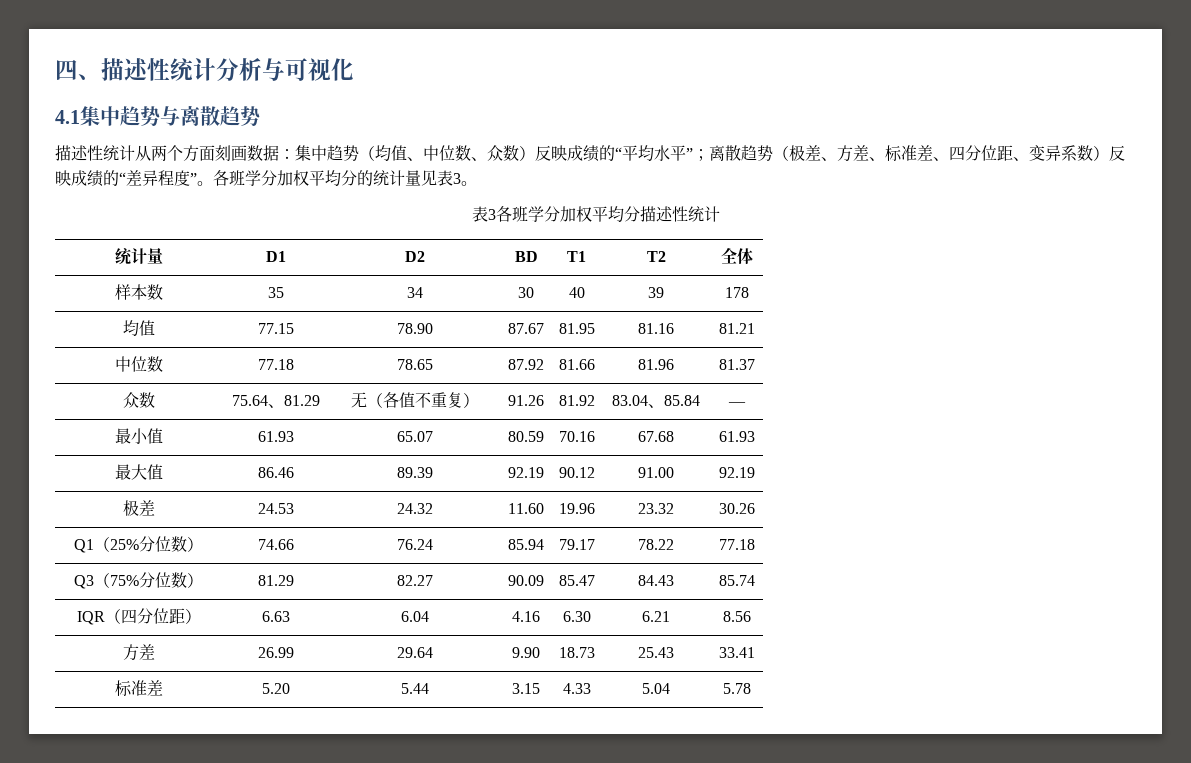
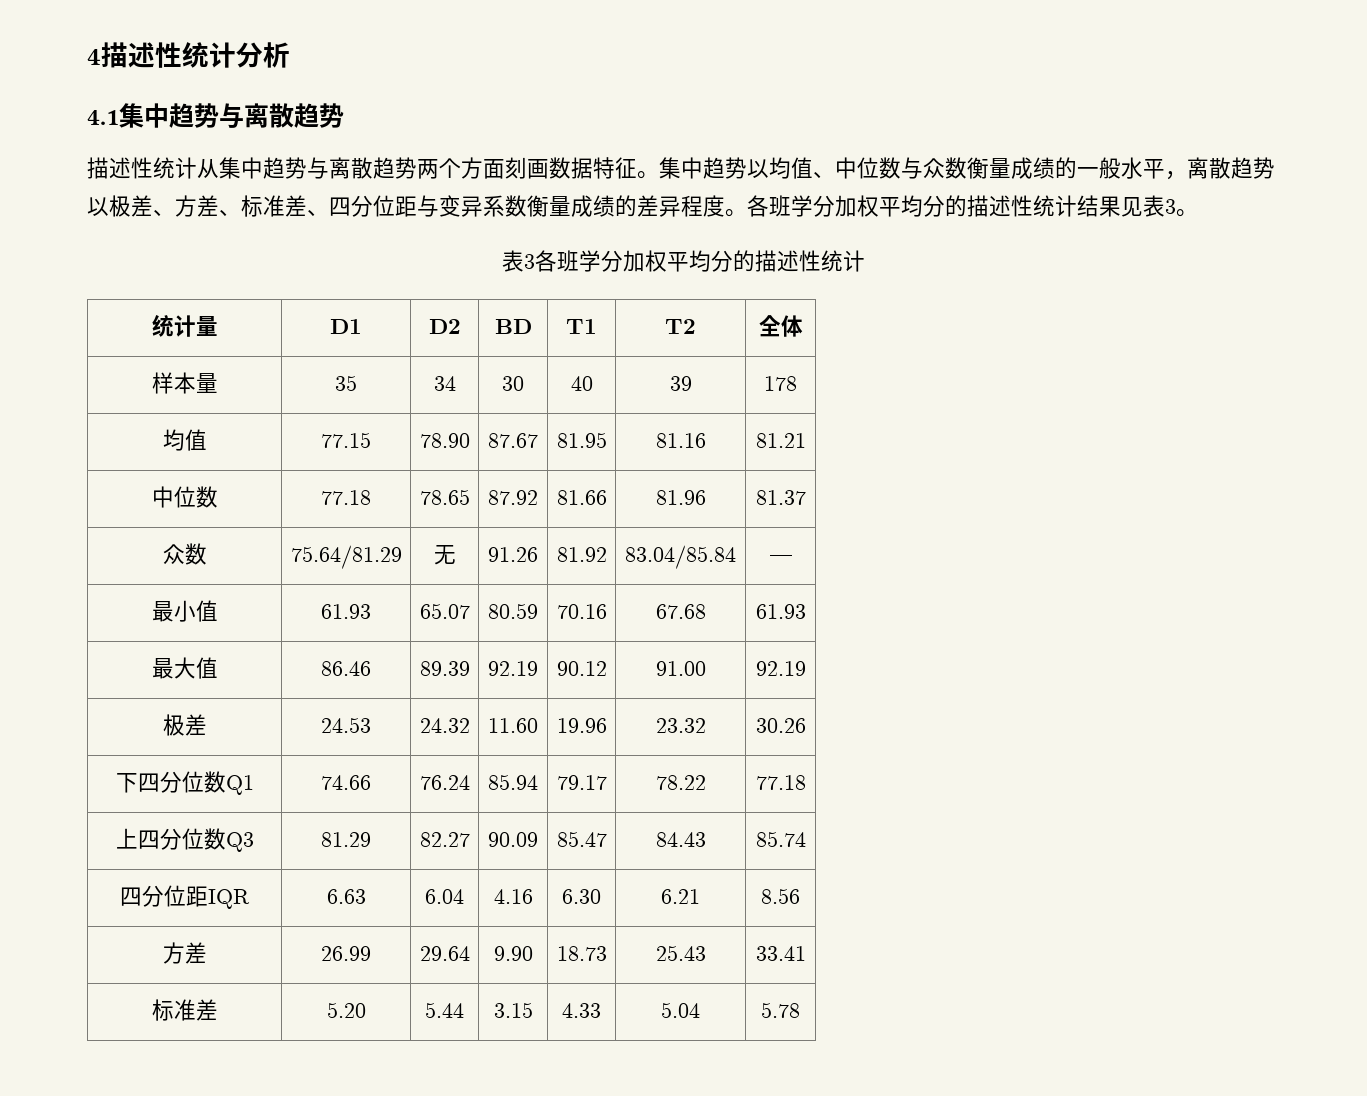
- 四、描述性统计分析与可视化
+ 4描述性统计分析
- 描述性统计从两个方面刻画数据：集中趋势（均值、中位数、众数）反映成绩的“平均水平”；离散趋势（极差、方差、标准差、四分位距、变异系数）反映成绩的“差异程度”。
+ 描述性统计从集中趋势与离散趋势两个方面刻画数据特征。集中趋势以均值、中位数与众数衡量成绩的一般水平，离散趋势以极差、方差、标准差、四分位距与变异系数衡量成绩的差异程度。
- 各班学分加权平均分的统计量见表3。
+ 各班学分加权平均分的描述性统计结果见表3。
- 表3各班学分加权平均分描述性统计
+ 表3各班学分加权平均分的描述性统计
- 样本数 | 35 | 34 | 30 | 40 | 39 | 178
+ 样本量 | 35 | 34 | 30 | 40 | 39 | 178
- 众数 | 75.64、81.29 | 无（各值不重复） | 91.26 | 81.92 | 83.04、85.84 | —
+ 众数 | 75.64/81.29 | 无 | 91.26 | 81.92 | 83.04/85.84 | —
- Q1（25%分位数） | 74.66 | 76.24 | 85.94 | 79.17 | 78.22 | 77.18
+ 下四分位数Q1 | 74.66 | 76.24 | 85.94 | 79.17 | 78.22 | 77.18
- Q3（75%分位数） | 81.29 | 82.27 | 90.09 | 85.47 | 84.43 | 85.74
+ 上四分位数Q3 | 81.29 | 82.27 | 90.09 | 85.47 | 84.43 | 85.74
- IQR（四分位距） | 6.63 | 6.04 | 4.16 | 6.30 | 6.21 | 8.56
+ 四分位距IQR | 6.63 | 6.04 | 4.16 | 6.30 | 6.21 | 8.56

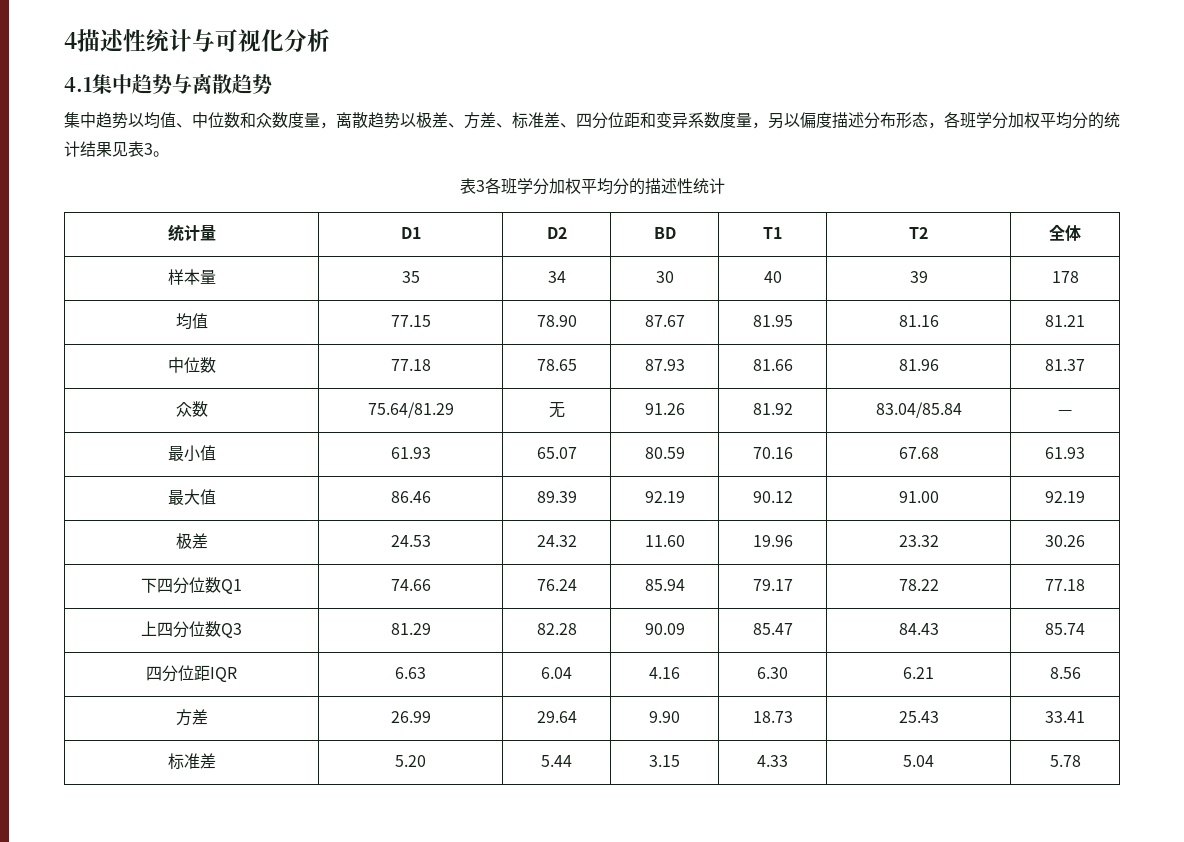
- 4描述性统计分析
+ 4描述性统计与可视化分析
- 描述性统计从集中趋势与离散趋势两个方面刻画数据特征。集中趋势以均值、中位数与众数衡量成绩的一般水平，离散趋势以极差、方差、标准差、四分位距与变异系数衡量成绩的差异程度。各班学分加权平均分的描述性统计结果见表3。
+ 集中趋势以均值、中位数和众数度量，离散趋势以极差、方差、标准差、四分位距和变异系数度量，另以偏度描述分布形态，各班学分加权平均分的统计结果见表3。
- 中位数 | 77.18 | 78.65 | 87.92 | 81.66 | 81.96 | 81.37
+ 中位数 | 77.18 | 78.65 | 87.93 | 81.66 | 81.96 | 81.37
- 上四分位数Q3 | 81.29 | 82.27 | 90.09 | 85.47 | 84.43 | 85.74
+ 上四分位数Q3 | 81.29 | 82.28 | 90.09 | 85.47 | 84.43 | 85.74

